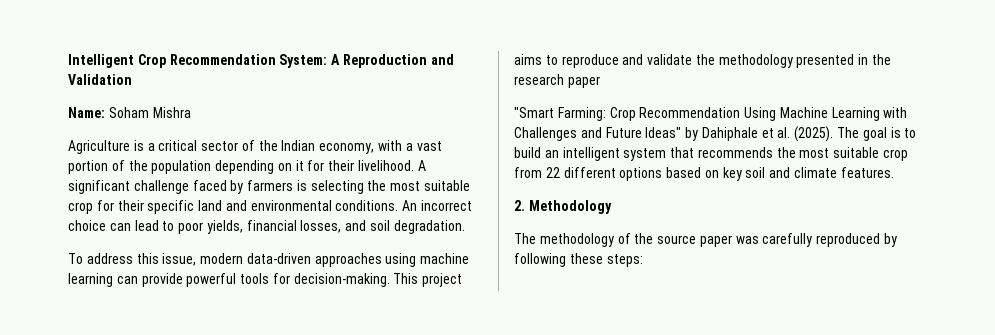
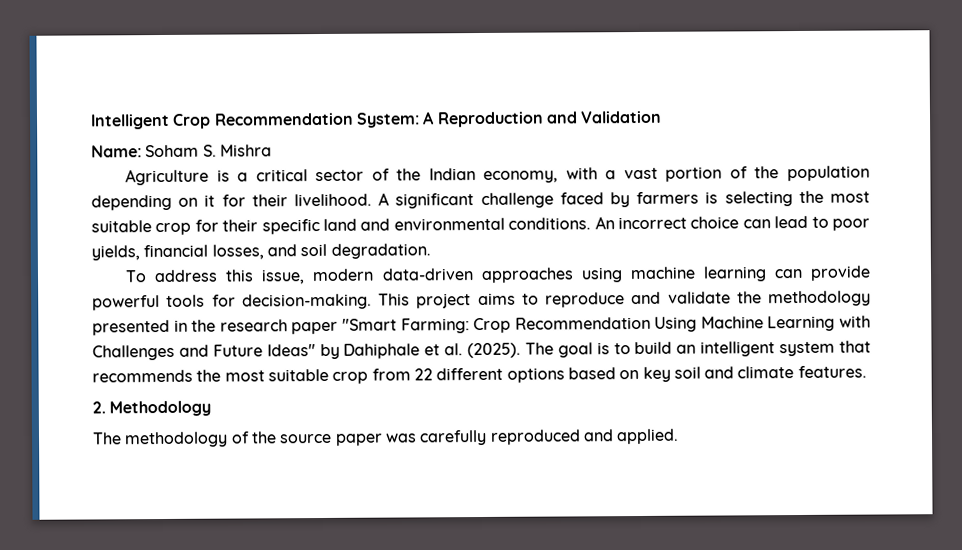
- Name: Soham Mishra
+ Name: Soham S. Mishra
- This project aims to reproduce and validate the methodology presented in the research paper
- "Smart Farming: Crop Recommendation Using Machine Learning with Challenges and Future Ideas" by Dahiphale et al. (2025).
+ This project aims to reproduce and validate the methodology presented in the research paper "Smart Farming: Crop Recommendation Using Machine Learning with Challenges and Future Ideas" by Dahiphale et al. (2025).
- The methodology of the source paper was carefully reproduced by following these steps:
+ The methodology of the source paper was carefully reproduced and applied.

